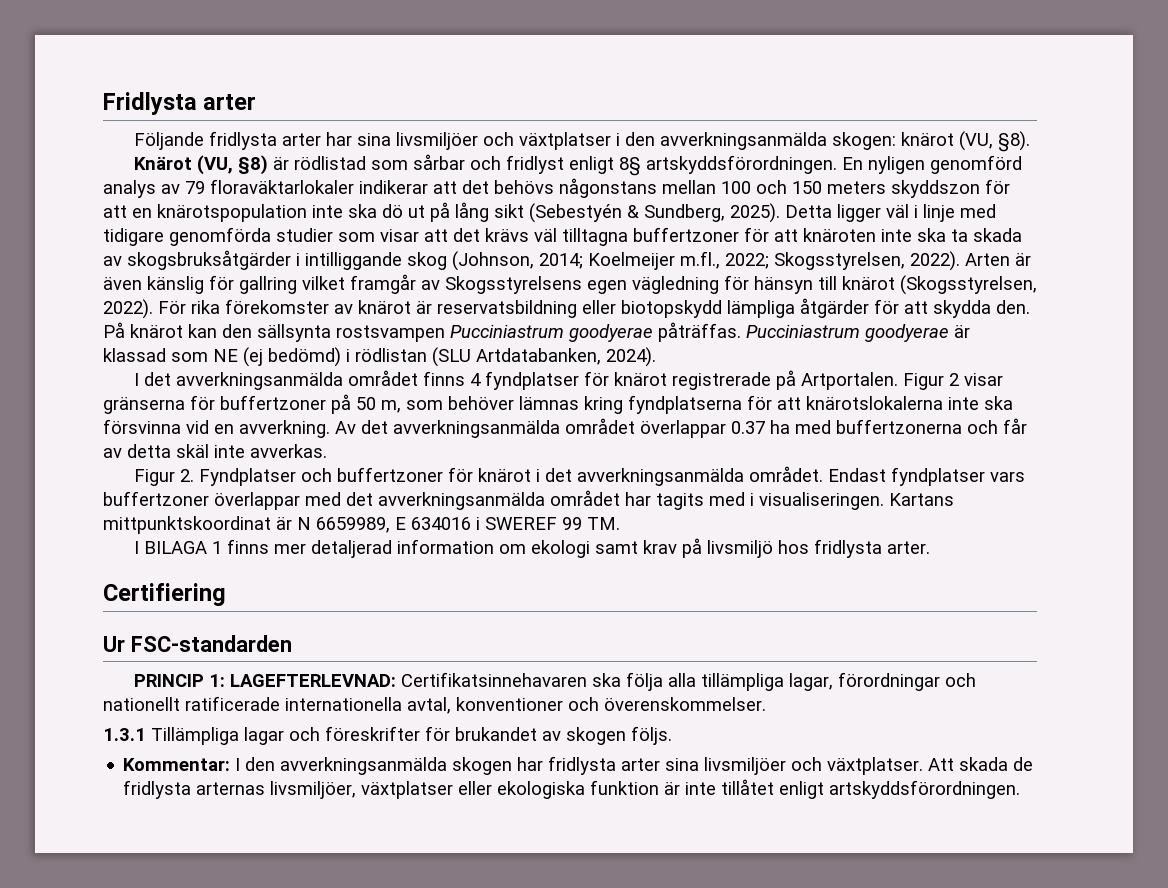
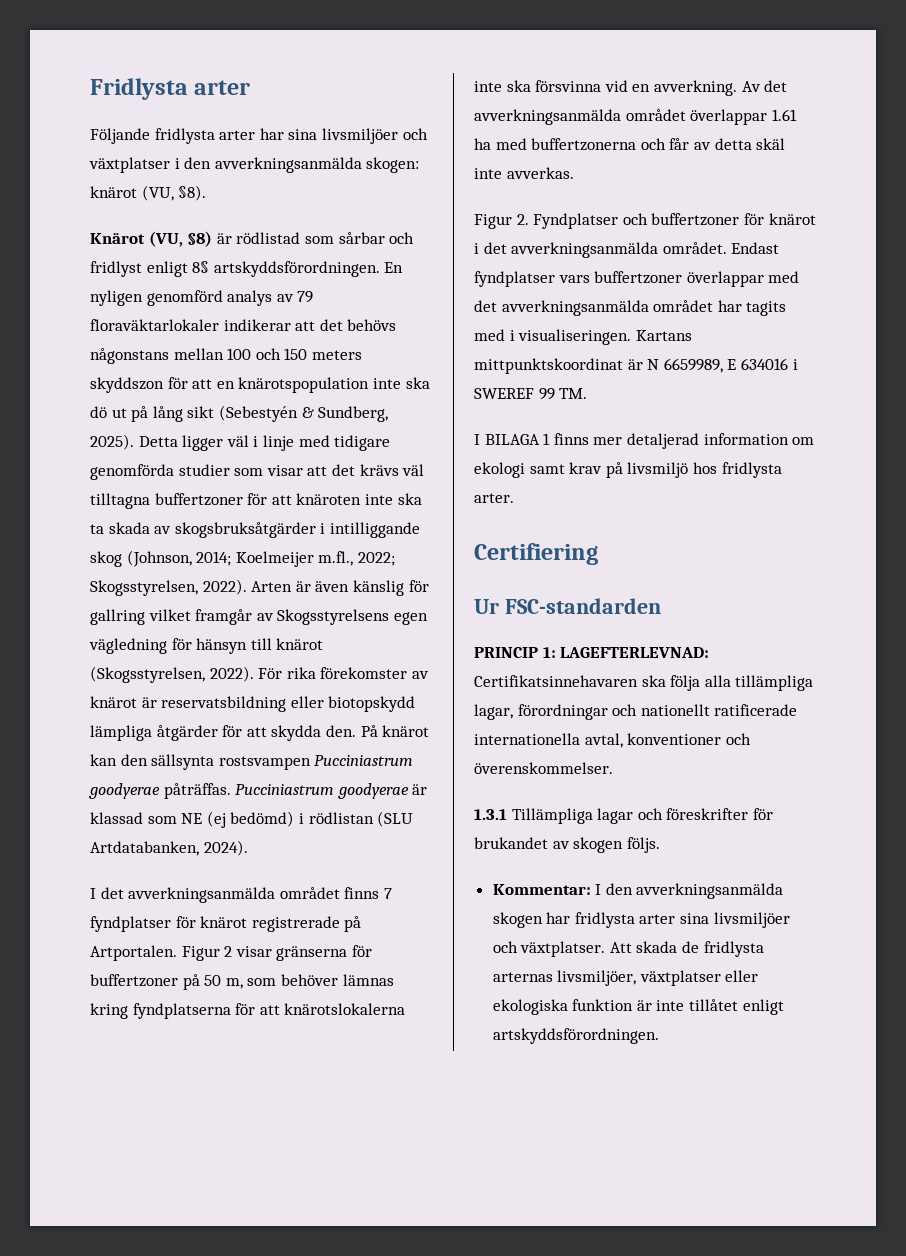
- I det avverkningsanmälda området finns 4 fyndplatser för knärot registrerade på Artportalen.
+ I det avverkningsanmälda området finns 7 fyndplatser för knärot registrerade på Artportalen.
- Av det avverkningsanmälda området överlappar 0.37 ha med buffertzonerna och får av detta skäl inte avverkas.
+ Av det avverkningsanmälda området överlappar 1.61 ha med buffertzonerna och får av detta skäl inte avverkas.

